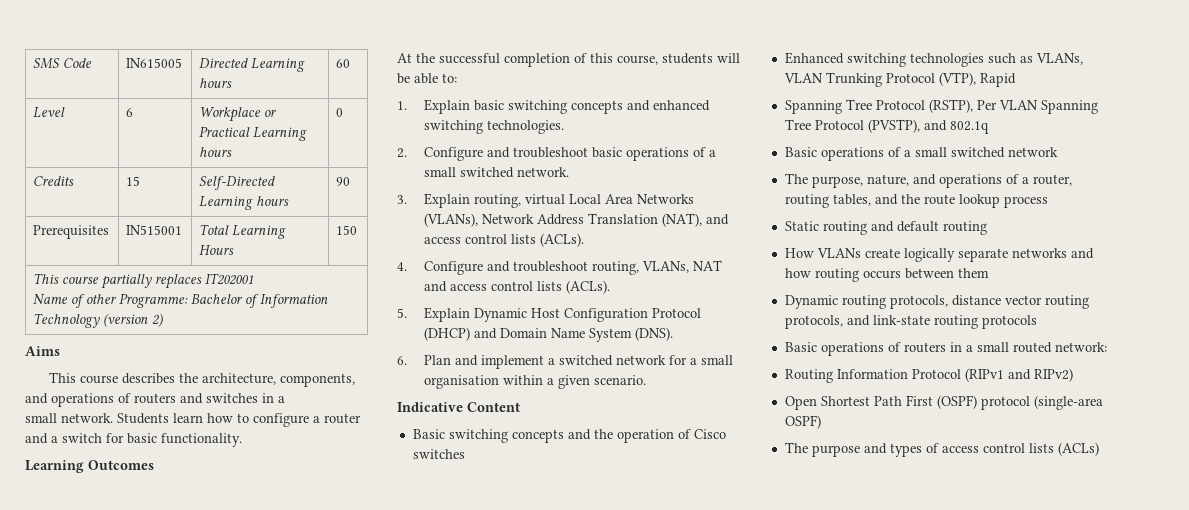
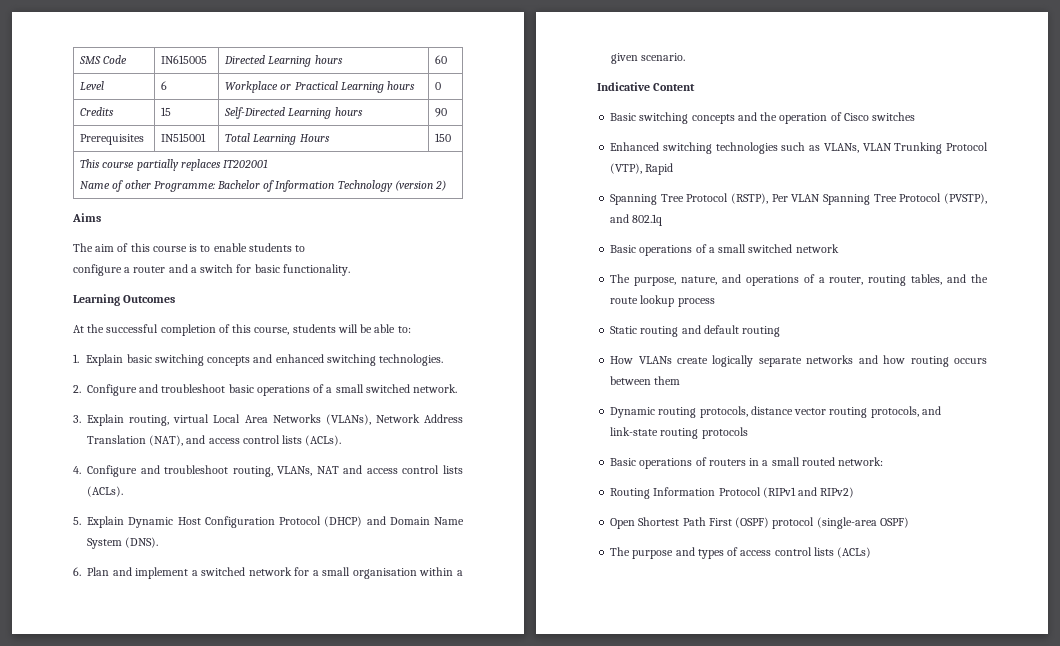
- This course describes the architecture, components, and operations of routers and switches in a
- small network. Students learn how to configure a router and a switch for basic functionality.
+ The aim of this course is to enable students to
+ configure a router and a switch for basic functionality.

